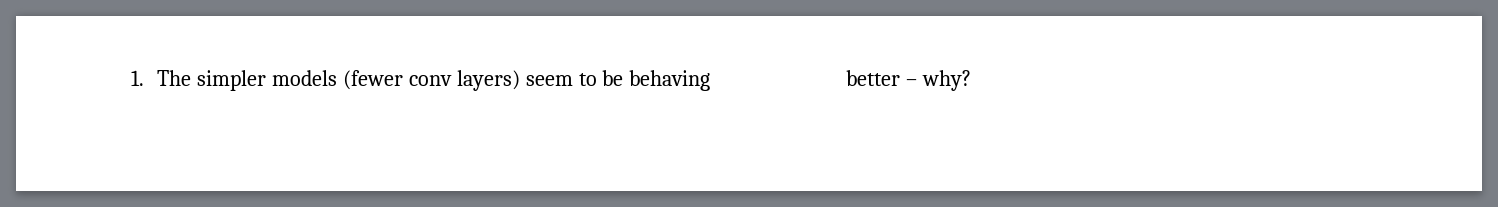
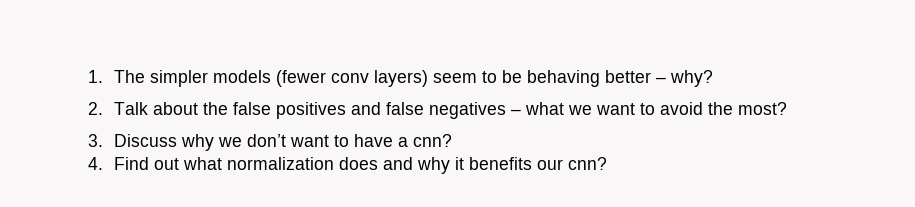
+ 2. Talk about the false positives and false negatives – what we want to avoid the most?
+ 3. Discuss why we don’t want to have a cnn?
+ 4. Find out what normalization does and why it benefits our cnn?

